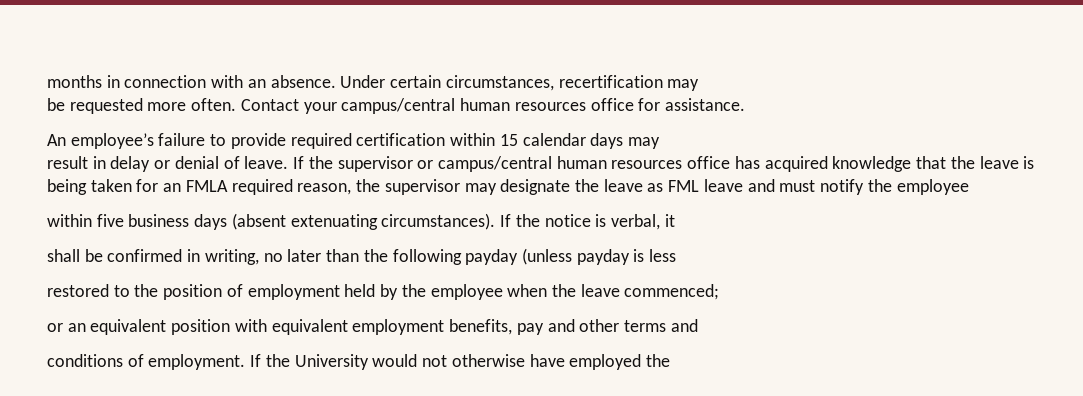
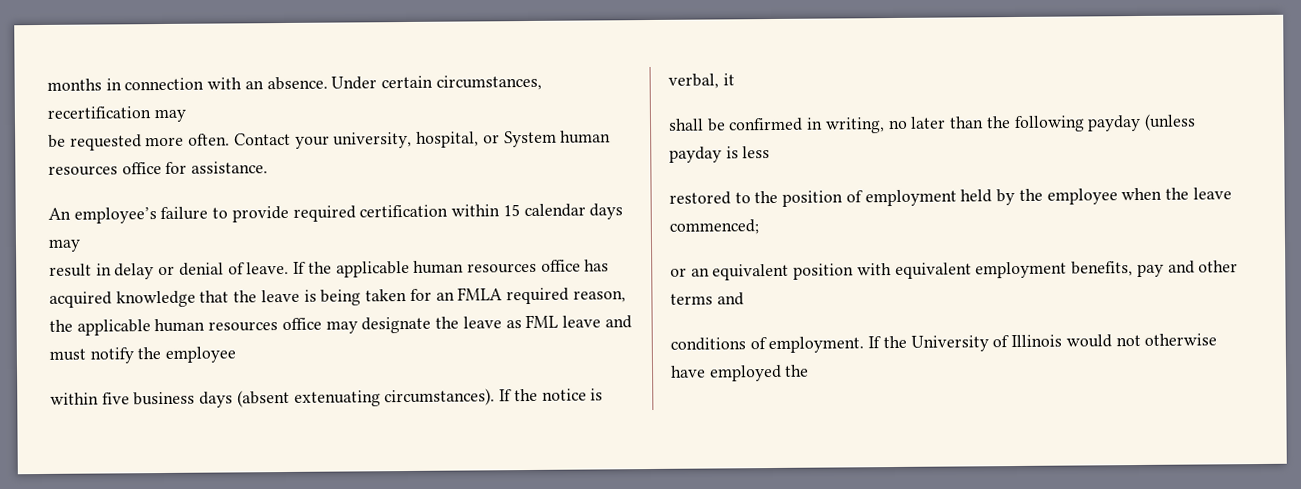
- Contact your campus/central human resources office for assistance.
+ Contact your university, hospital, or System human resources office for assistance.
- If the supervisor or campus/central human resources office has acquired knowledge that the leave is being taken for an FMLA required reason, the supervisor may designate the leave as FML leave and must notify the employee
+ If the applicable human resources office has acquired knowledge that the leave is being taken for an FMLA required reason, the applicable human resources office may designate the leave as FML leave and must notify the employee
- If the University would not otherwise have employed the
+ If the University of Illinois would not otherwise have employed the

